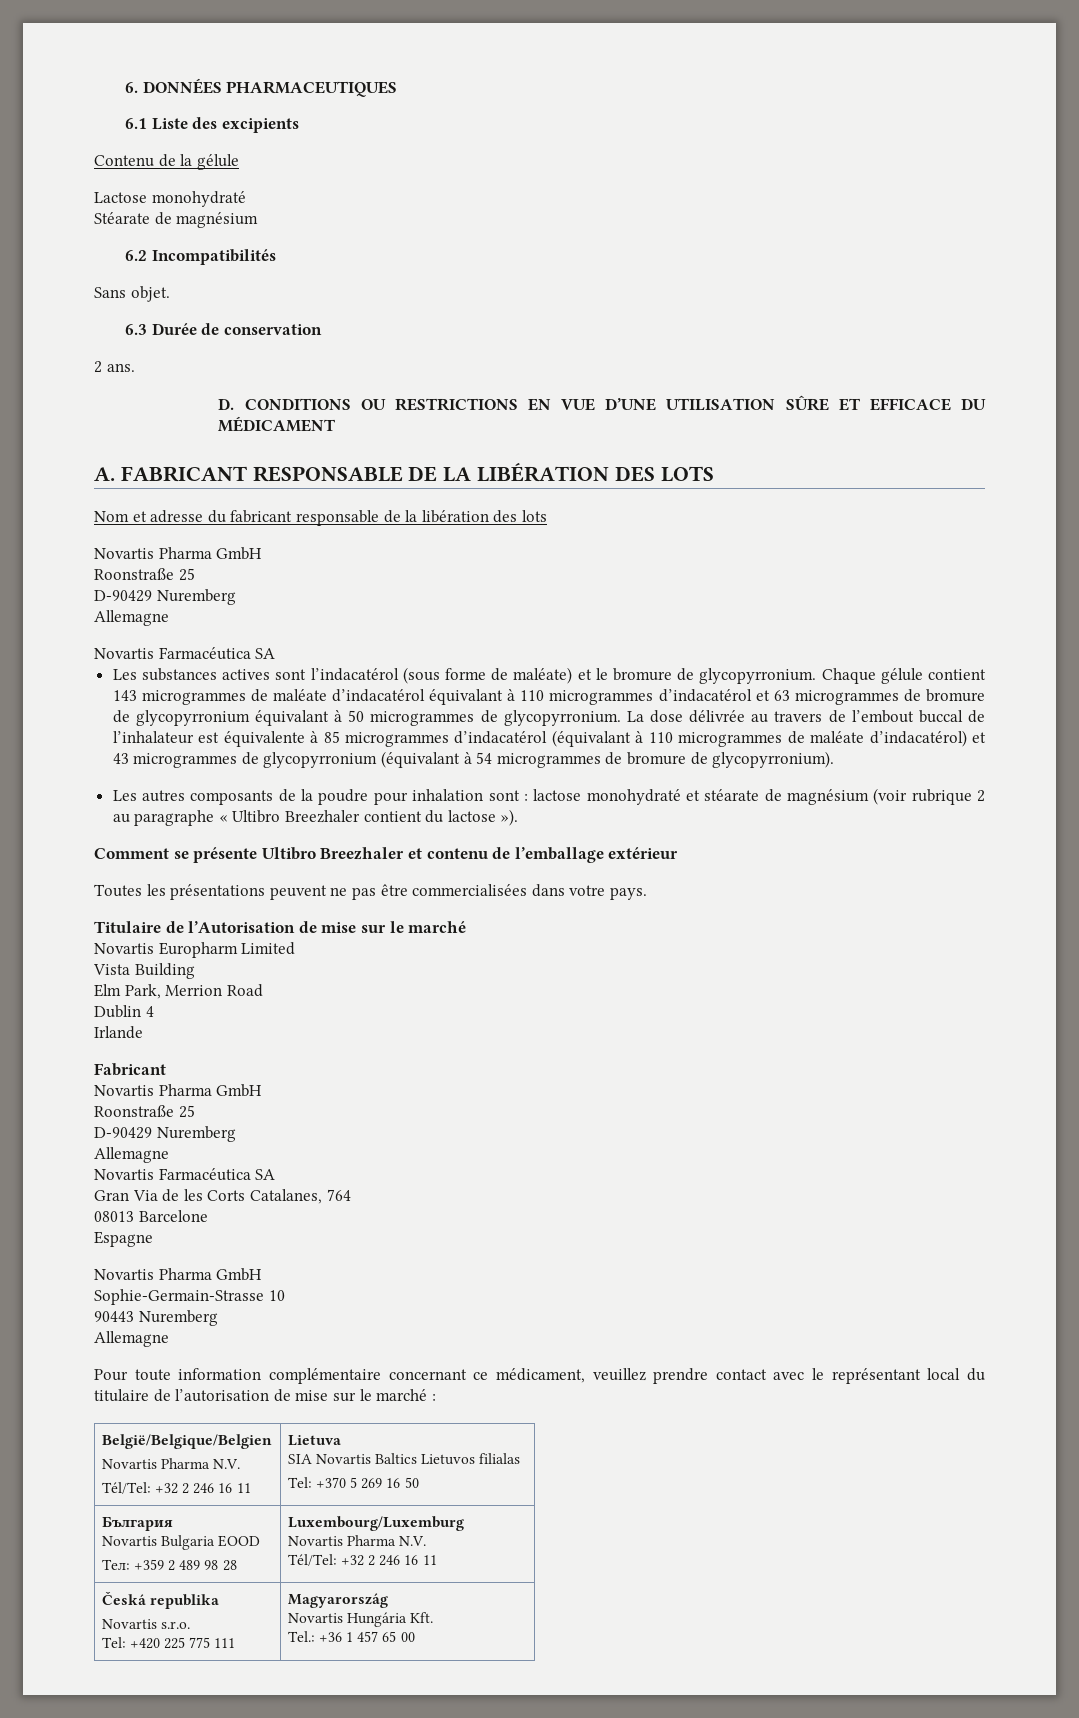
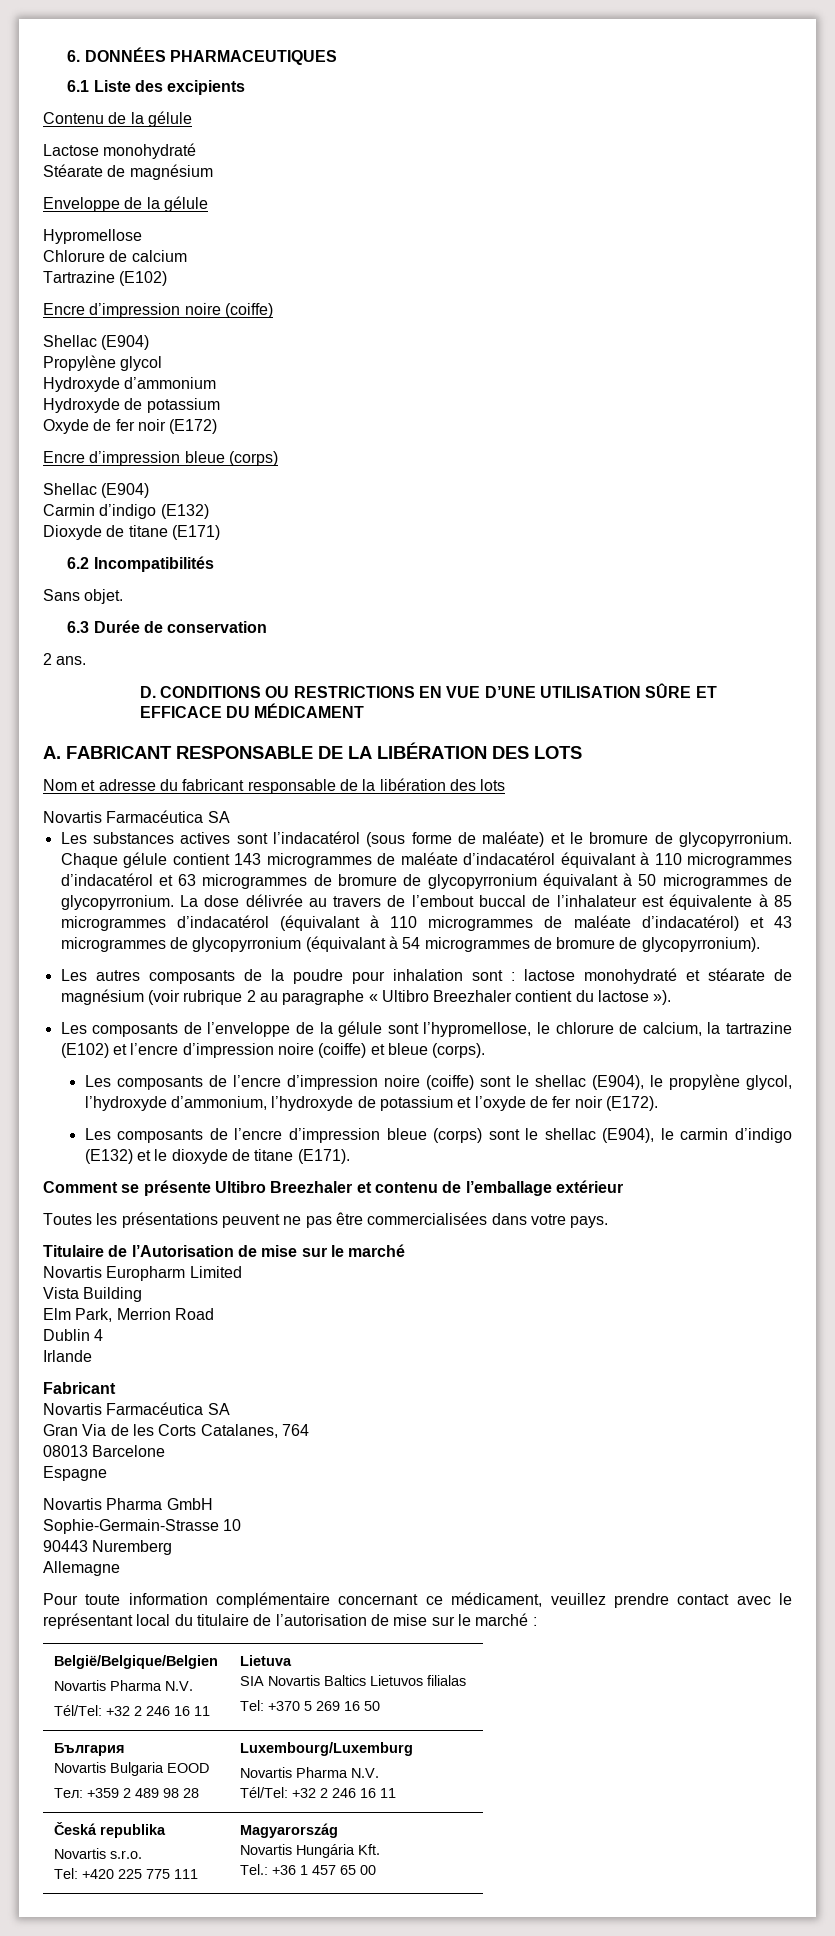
+ Enveloppe de la gélule
+ Hypromellose
+ Chlorure de calcium
+ Tartrazine (E102)
+ Encre d’impression noire (coiffe)
+ Shellac (E904)
+ Propylène glycol
+ Hydroxyde d’ammonium
+ Hydroxyde de potassium
+ Oxyde de fer noir (E172)
+ Encre d’impression bleue (corps)
+ Shellac (E904)
+ Carmin d’indigo (E132)
+ Dioxyde de titane (E171)
  Nom et adresse du fabricant responsable de la libération des lots
- Novartis Pharma GmbH
- Roonstraße 25
- D-90429 Nuremberg
- Allemagne
+ Les composants de l’enveloppe de la gélule sont l’hypromellose, le chlorure de calcium, la tartrazine (E102) et l’encre d’impression noire (coiffe) et bleue (corps).
+ Les composants de l’encre d’impression noire (coiffe) sont le shellac (E904), le propylène glycol, l’hydroxyde d’ammonium, l’hydroxyde de potassium et l’oxyde de fer noir (E172).
+ Les composants de l’encre d’impression bleue (corps) sont le shellac (E904), le carmin d’indigo (E132) et le dioxyde de titane (E171).
  Fabricant
- Novartis Pharma GmbH
- Roonstraße 25
- D-90429 Nuremberg
- Allemagne

